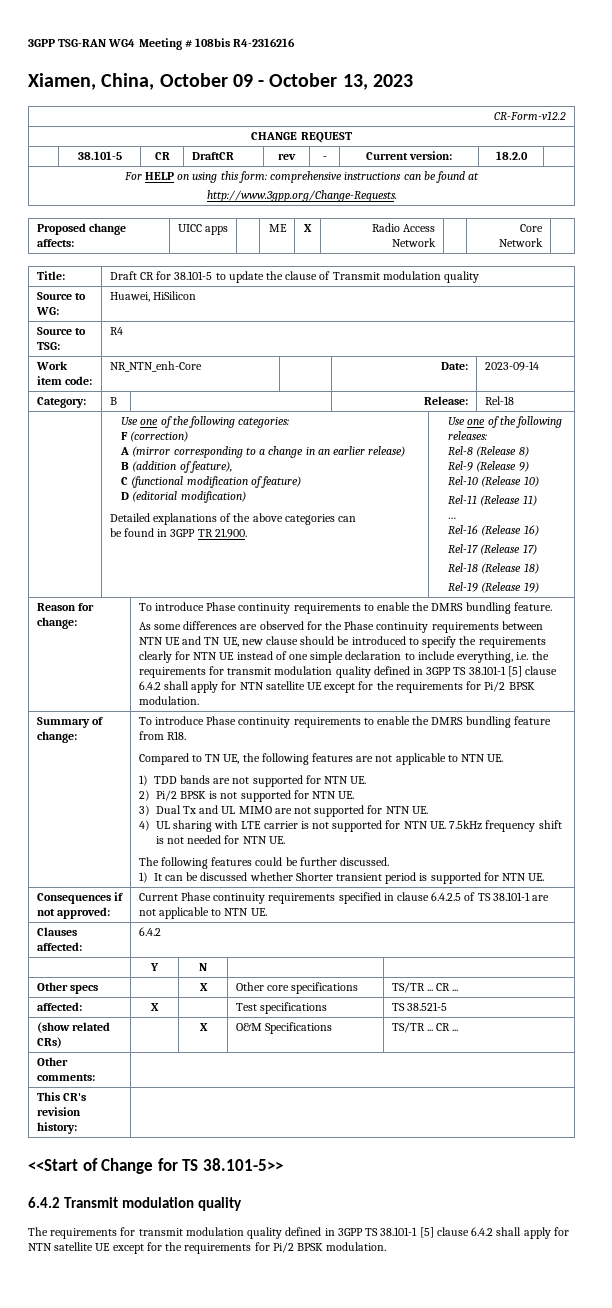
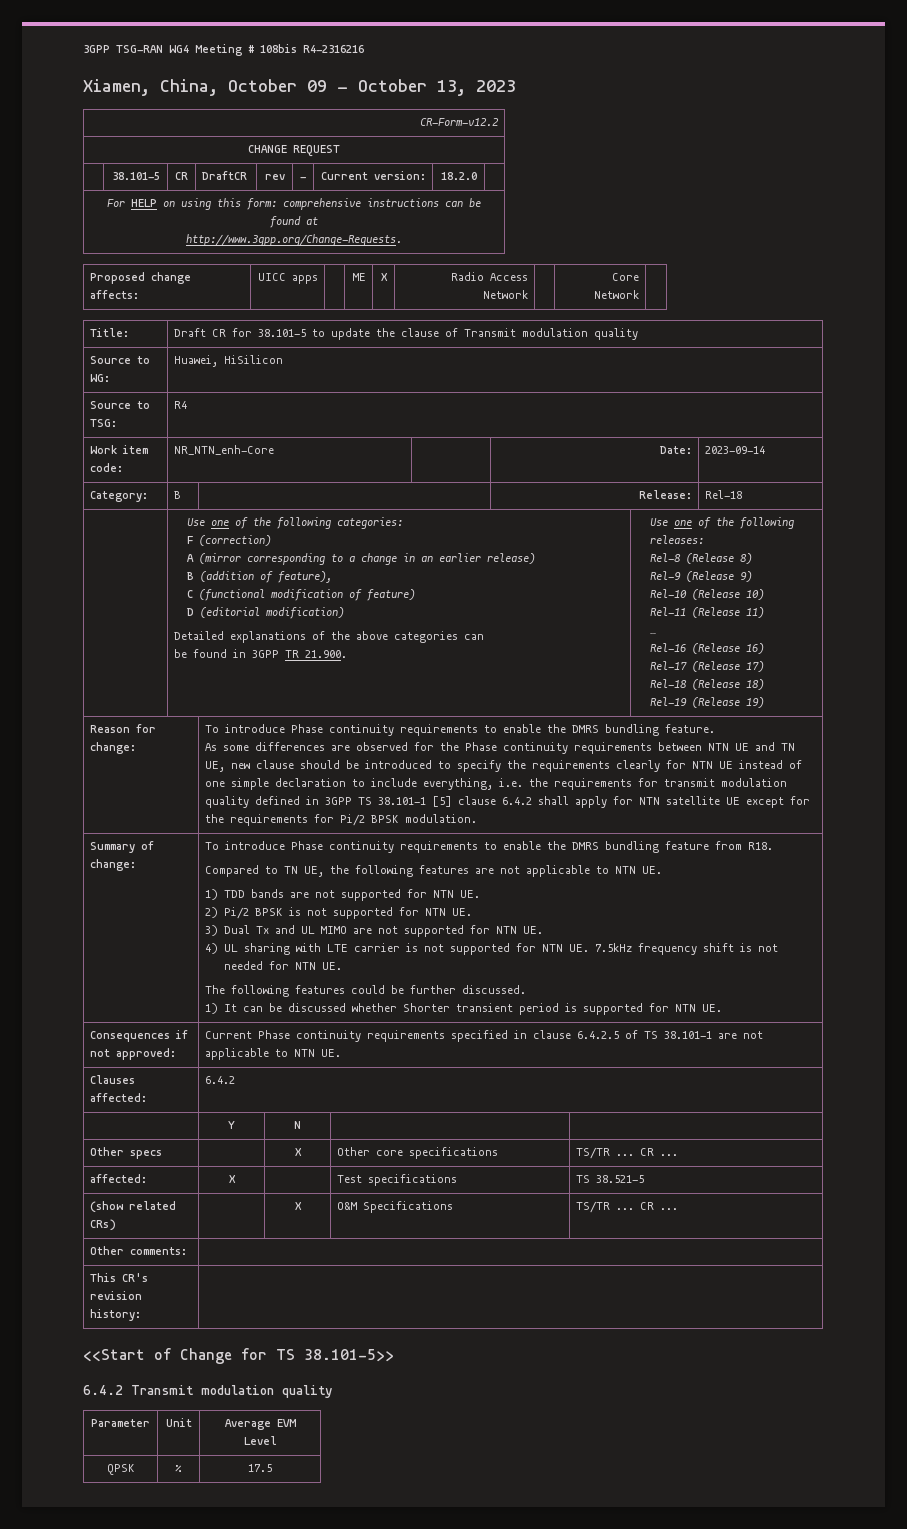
- The requirements for transmit modulation quality defined in 3GPP TS 38.101-1 [5] clause 6.4.2 shall apply for NTN satellite UE except for the requirements for Pi/2 BPSK modulation.
+ Parameter | Unit | Average EVM Level
+ QPSK | % | 17.5

